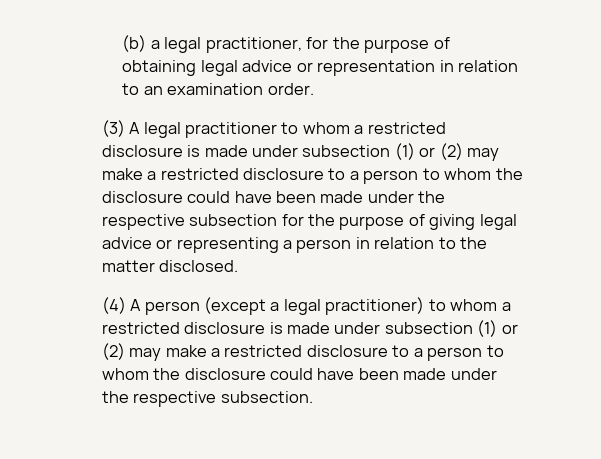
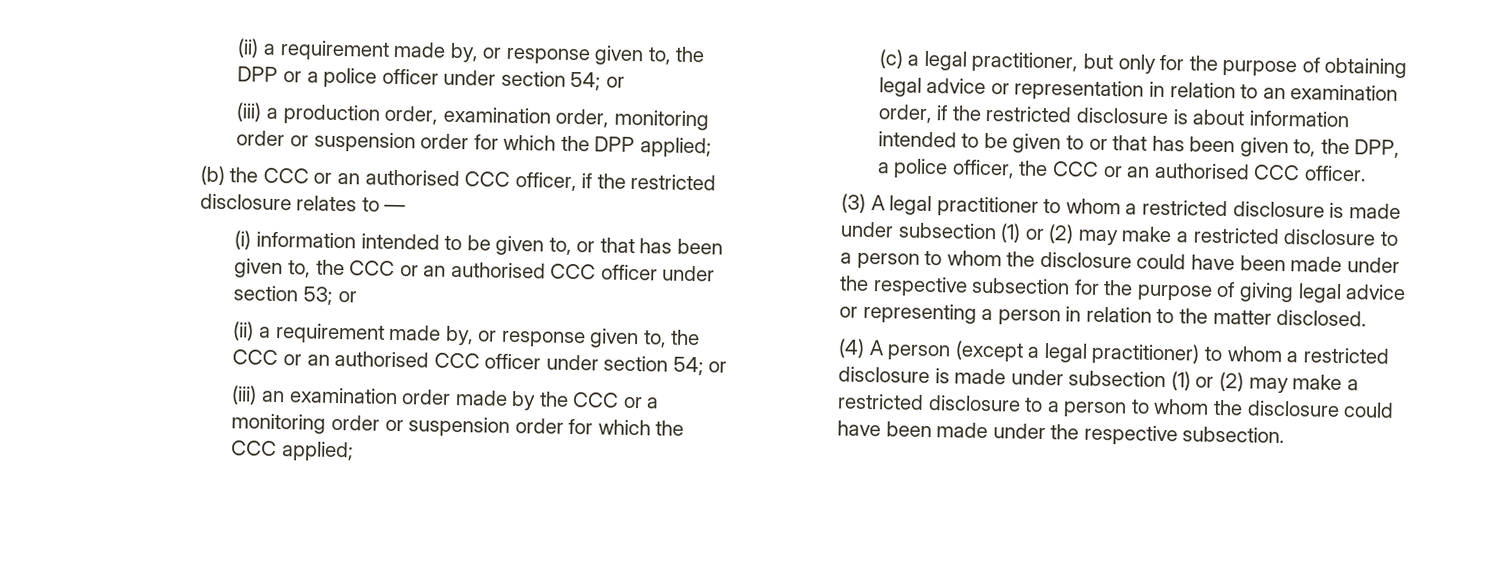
- (b) a legal practitioner, for the purpose of obtaining legal advice or representation in relation to an examination order.
+ (ii) a requirement made by, or response given to, the DPP or a police officer under section 54; or
+ (iii) a production order, examination order, monitoring order or suspension order for which the DPP applied;
+ (b) the CCC or an authorised CCC officer, if the restricted disclosure relates to —
+ (i) information intended to be given to, or that has been given to, the CCC or an authorised CCC officer under section 53; or
+ (ii) a requirement made by, or response given to, the CCC or an authorised CCC officer under section 54; or
+ (iii) an examination order made by the CCC or a monitoring order or suspension order for which the CCC applied;
+ (c) a legal practitioner, but only for the purpose of obtaining legal advice or representation in relation to an examination order, if the restricted disclosure is about information intended to be given to or that has been given to, the DPP, a police officer, the CCC or an authorised CCC officer.

